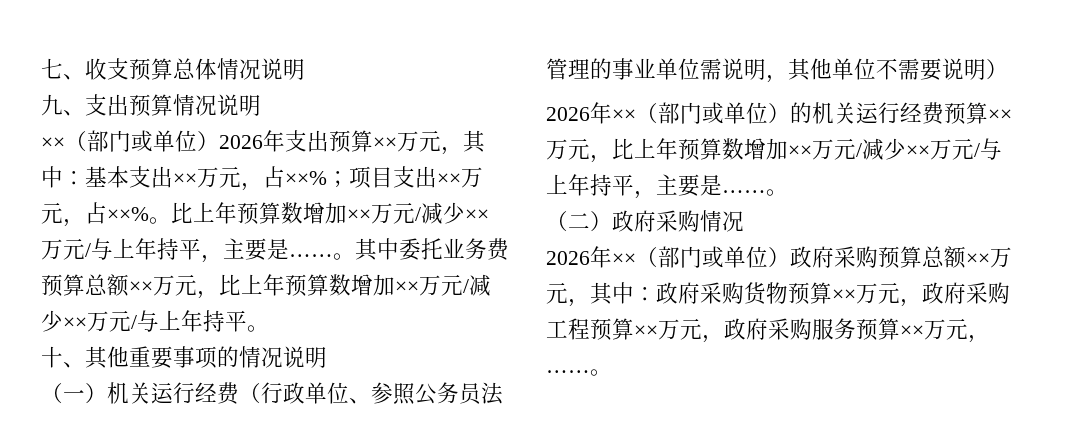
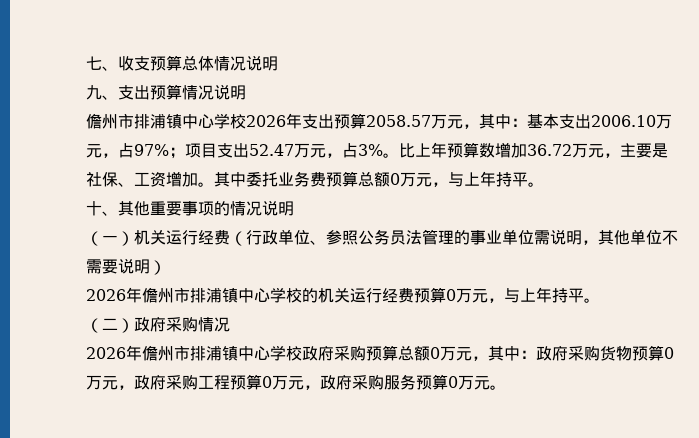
- ××（部门或单位）2026年支出预算××万元，其中：基本支出××万元，占××%；项目支出××万元，占××%。比上年预算数增加××万元/减少××万元/与上年持平，主要是……。
+ 儋州市排浦镇中心学校2026年支出预算2058.57万元，其中：基本支出2006.10万元，占97%；项目支出52.47万元，占3%。比上年预算数增加36.72万元，主要是社保、工资增加。
- 其中委托业务费预算总额××万元，比上年预算数增加××万元/减少××万元/与上年持平。
+ 其中委托业务费预算总额0万元，与上年持平。
- 2026年××（部门或单位）的机关运行经费预算××万元，比上年预算数增加××万元/减少××万元/与上年持平，主要是……。
+ 2026年儋州市排浦镇中心学校的机关运行经费预算0万元，与上年持平。
- 2026年××（部门或单位）政府采购预算总额××万元，其中：政府采购货物预算××万元，政府采购工程预算××万元，政府采购服务预算××万元，……。
+ 2026年儋州市排浦镇中心学校政府采购预算总额0万元，其中：政府采购货物预算0万元，政府采购工程预算0万元，政府采购服务预算0万元。

